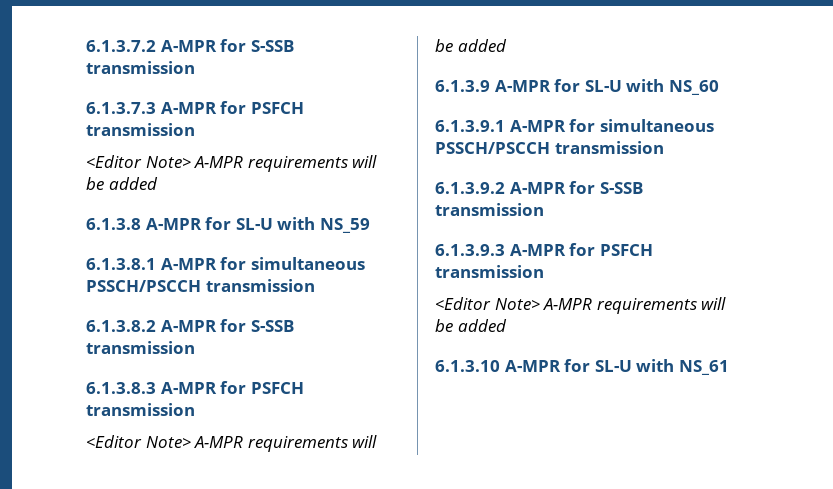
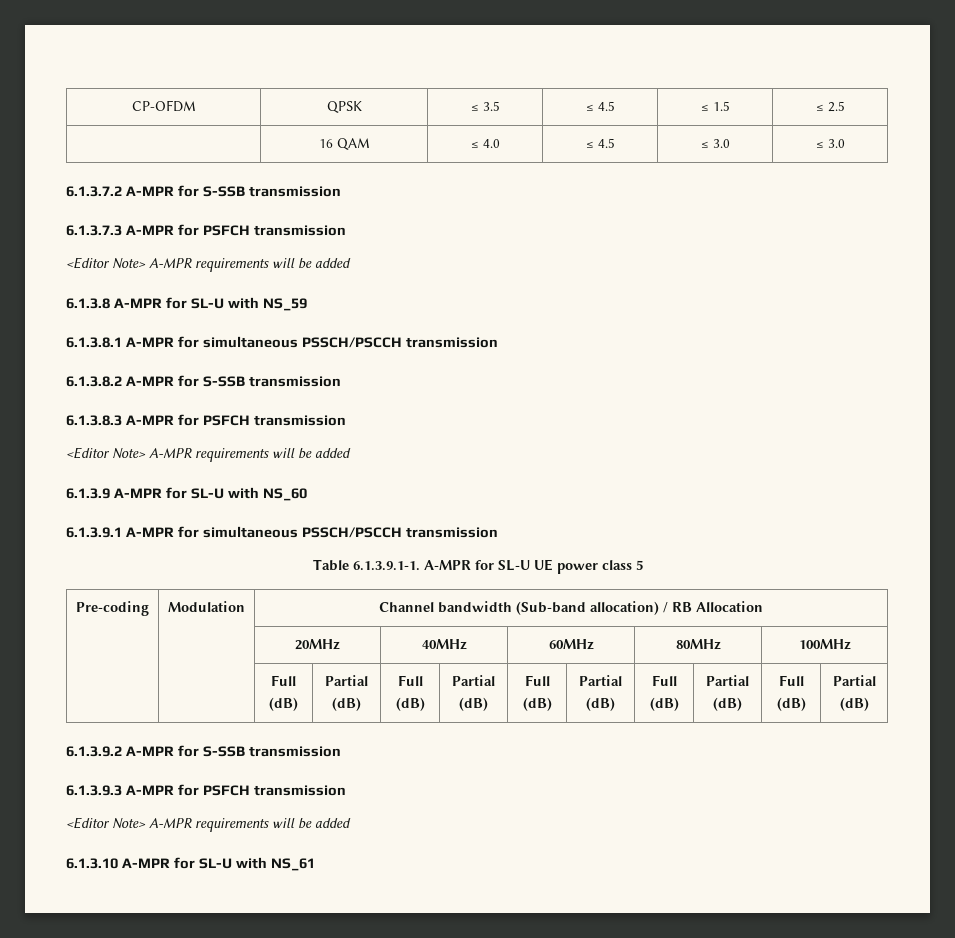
+ CP-OFDM | QPSK | ≤ 3.5 | ≤ 4.5 | ≤ 1.5 | ≤ 2.5
+ | 16 QAM | ≤ 4.0 | ≤ 4.5 | ≤ 3.0 | ≤ 3.0
+ Table 6.1.3.9.1-1. A-MPR for SL-U UE power class 5
+ Pre-coding | Modulation | Channel bandwidth (Sub-band allocation) / RB Allocation
+ | | 20MHz | 40MHz | 60MHz | 80MHz | 100MHz
+ | | Full (dB) | Partial (dB) | Full (dB) | Partial (dB) | Full (dB) | Partial (dB) | Full (dB) | Partial (dB) | Full (dB) | Partial (dB)

